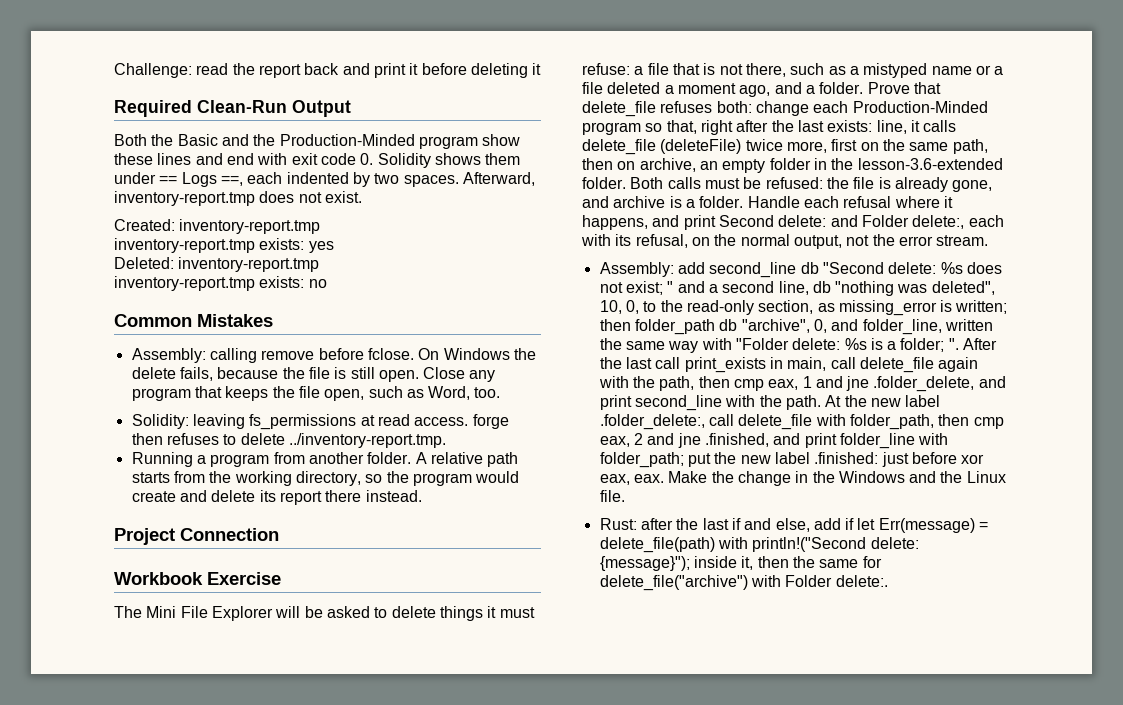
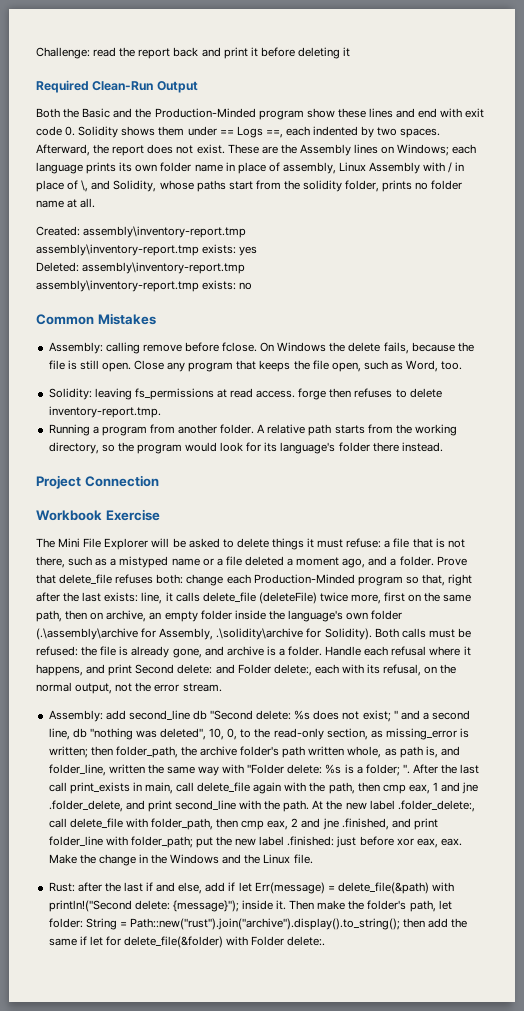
- Afterward, inventory-report.tmp does not exist.
+ Afterward, the report does not exist. These are the Assembly lines on Windows; each language prints its own folder name in place of assembly, Linux Assembly with / in place of \, and Solidity, whose paths start from the solidity folder, prints no folder name at all.
- Created: inventory-report.tmp
- inventory-report.tmp exists: yes
+ Created: assembly\inventory-report.tmp
+ assembly\inventory-report.tmp exists: yes
- Deleted: inventory-report.tmp
- inventory-report.tmp exists: no
+ Deleted: assembly\inventory-report.tmp
+ assembly\inventory-report.tmp exists: no
- Solidity: leaving fs_permissions at read access. forge then refuses to delete ../inventory-report.tmp.
+ Solidity: leaving fs_permissions at read access. forge then refuses to delete inventory-report.tmp.
- A relative path starts from the working directory, so the program would create and delete its report there instead.
+ A relative path starts from the working directory, so the program would look for its language's folder there instead.
- Prove that delete_file refuses both: change each Production-Minded program so that, right after the last exists: line, it calls delete_file (deleteFile) twice more, first on the same path, then on archive, an empty folder in the lesson-3.6-extended folder.
+ Prove that delete_file refuses both: change each Production-Minded program so that, right after the last exists: line, it calls delete_file (deleteFile) twice more, first on the same path, then on archive, an empty folder inside the language's own folder (.\assembly\archive for Assembly, .\solidity\archive for Solidity).
- Assembly: add second_line db "Second delete: %s does not exist; " and a second line, db "nothing was deleted", 10, 0, to the read-only section, as missing_error is written; then folder_path db "archive", 0, and folder_line, written the same way with "Folder delete: %s is a folder; ".
+ Assembly: add second_line db "Second delete: %s does not exist; " and a second line, db "nothing was deleted", 10, 0, to the read-only section, as missing_error is written; then folder_path, the archive folder's path written whole, as path is, and folder_line, written the same way with "Folder delete: %s is a folder; ".
- Rust: after the last if and else, add if let Err(message) = delete_file(path) with println!("Second delete: {message}"); inside it, then the same for delete_file("archive") with Folder delete:.
+ Rust: after the last if and else, add if let Err(message) = delete_file(&path) with println!("Second delete: {message}"); inside it. Then make the folder's path, let folder: String = Path::new("rust").join("archive").display().to_string(); then add the same if let for delete_file(&folder) with Folder delete:.

